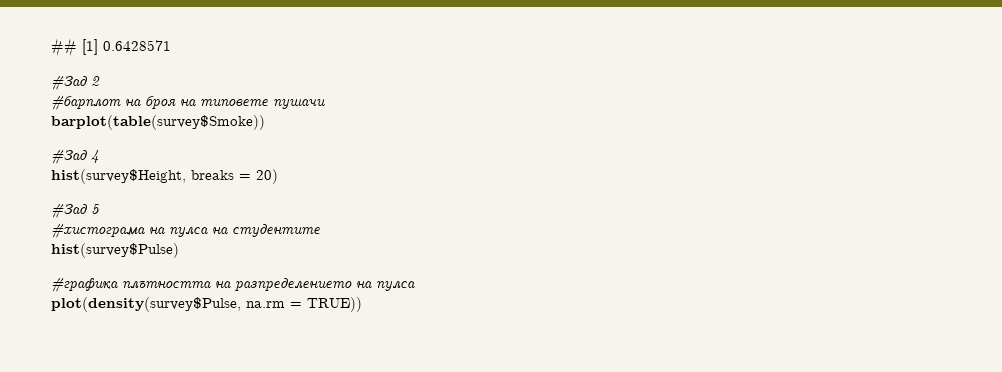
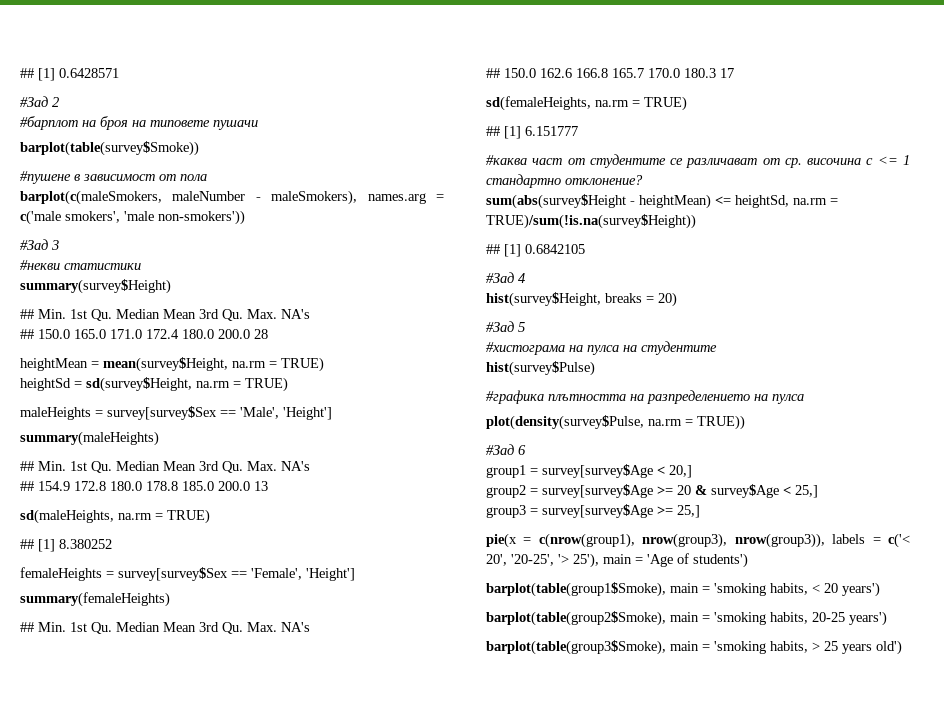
+ #пушене в зависимост от пола
+ barplot(c(maleSmokers, maleNumber - maleSmokers), names.arg = c('male smokers', 'male non-smokers'))
+ #Зад 3
+ #некви статистики
+ summary(survey$Height)
+ ## Min. 1st Qu. Median Mean 3rd Qu. Max. NA's
+ ## 150.0 165.0 171.0 172.4 180.0 200.0 28
+ heightMean = mean(survey$Height, na.rm = TRUE)
+ heightSd = sd(survey$Height, na.rm = TRUE)
+ maleHeights = survey[survey$Sex == 'Male', 'Height']
+ summary(maleHeights)
+ ## Min. 1st Qu. Median Mean 3rd Qu. Max. NA's
+ ## 154.9 172.8 180.0 178.8 185.0 200.0 13
+ sd(maleHeights, na.rm = TRUE)
+ ## [1] 8.380252
+ femaleHeights = survey[survey$Sex == 'Female', 'Height']
+ summary(femaleHeights)
+ ## Min. 1st Qu. Median Mean 3rd Qu. Max. NA's
+ ## 150.0 162.6 166.8 165.7 170.0 180.3 17
+ sd(femaleHeights, na.rm = TRUE)
+ ## [1] 6.151777
+ #каква част от студентите се различават от ср. височина с <= 1 стандартно отклонение?
+ sum(abs(survey$Height - heightMean) <= heightSd, na.rm = TRUE)/sum(!is.na(survey$Height))
+ ## [1] 0.6842105
+ #Зад 6
+ group1 = survey[survey$Age < 20,]
+ group2 = survey[survey$Age >= 20 & survey$Age < 25,]
+ group3 = survey[survey$Age >= 25,]
+ pie(x = c(nrow(group1), nrow(group3), nrow(group3)), labels = c('< 20', '20-25', '> 25'), main = 'Age of students')
+ barplot(table(group1$Smoke), main = 'smoking habits, < 20 years')
+ barplot(table(group2$Smoke), main = 'smoking habits, 20-25 years')
+ barplot(table(group3$Smoke), main = 'smoking habits, > 25 years old')

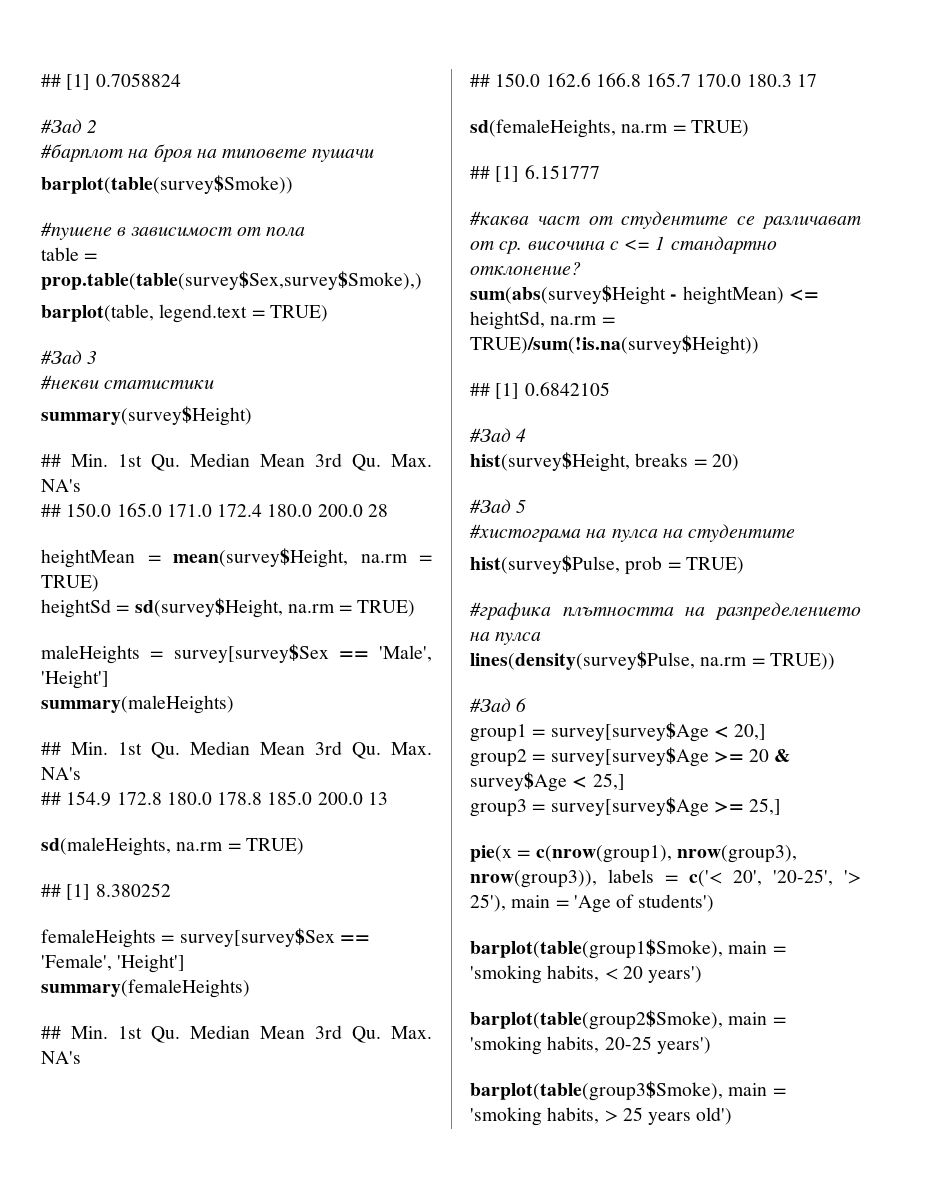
- ## [1] 0.6428571
+ ## [1] 0.7058824
- barplot(c(maleSmokers, maleNumber - maleSmokers), names.arg = c('male smokers', 'male non-smokers'))
+ table = prop.table(table(survey$Sex,survey$Smoke),)
+ barplot(table, legend.text = TRUE)
- hist(survey$Pulse)
+ hist(survey$Pulse, prob = TRUE)
- plot(density(survey$Pulse, na.rm = TRUE))
+ lines(density(survey$Pulse, na.rm = TRUE))

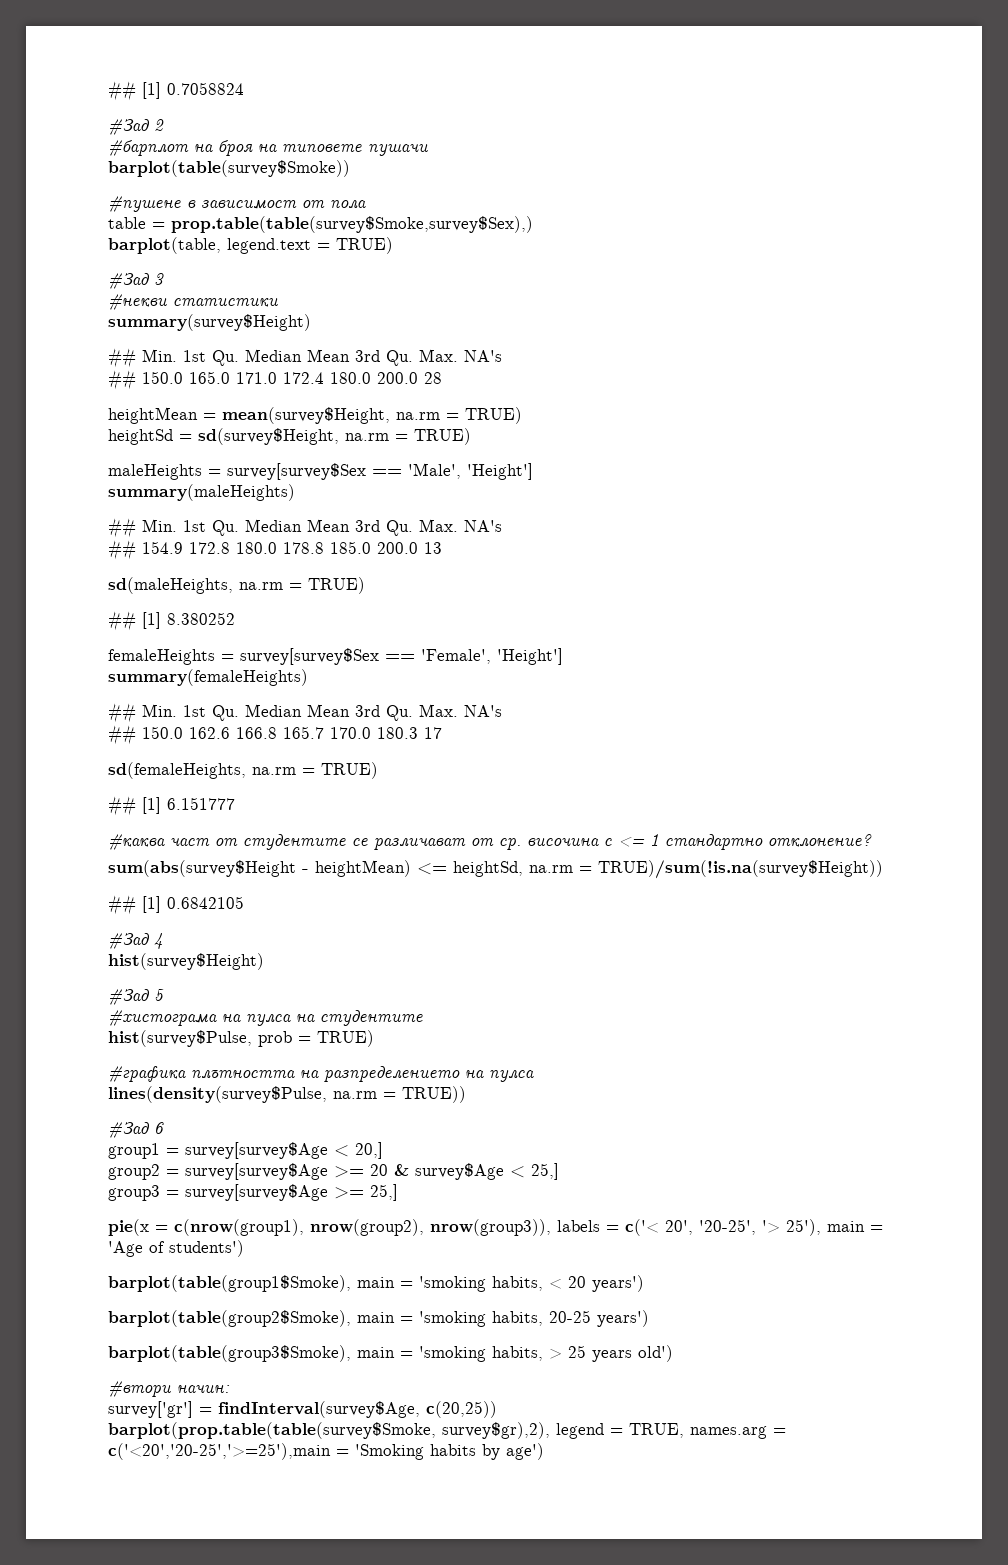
- table = prop.table(table(survey$Sex,survey$Smoke),)
+ table = prop.table(table(survey$Smoke,survey$Sex),)
- hist(survey$Height, breaks = 20)
+ hist(survey$Height)
- pie(x = c(nrow(group1), nrow(group3), nrow(group3)), labels = c('< 20', '20-25', '> 25'), main = 'Age of students')
+ pie(x = c(nrow(group1), nrow(group2), nrow(group3)), labels = c('< 20', '20-25', '> 25'), main = 'Age of students')
+ #втори начин:
+ survey['gr'] = findInterval(survey$Age, c(20,25))
+ barplot(prop.table(table(survey$Smoke, survey$gr),2), legend = TRUE, names.arg = c('<20','20-25','>=25'),main = 'Smoking habits by age')

